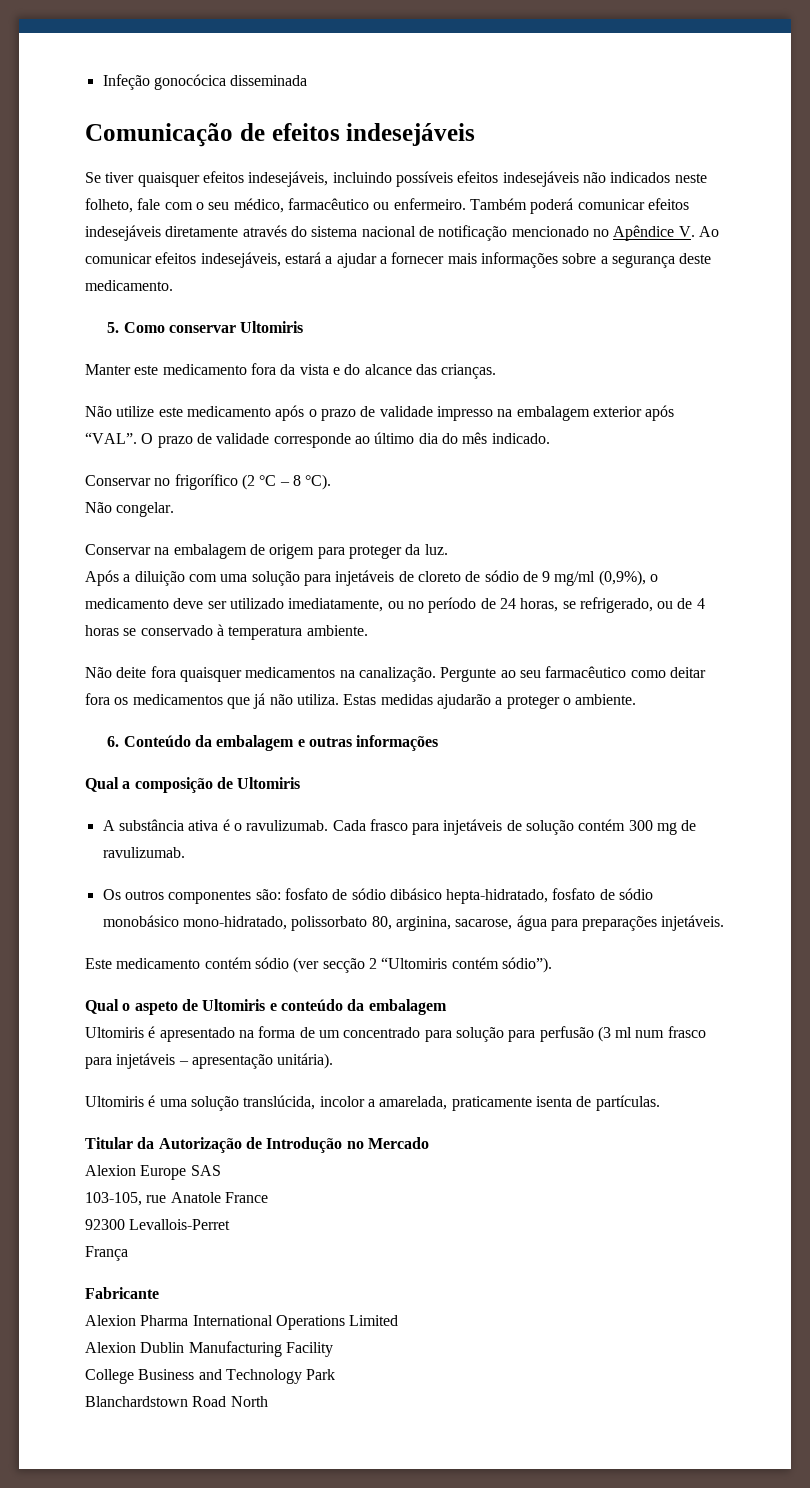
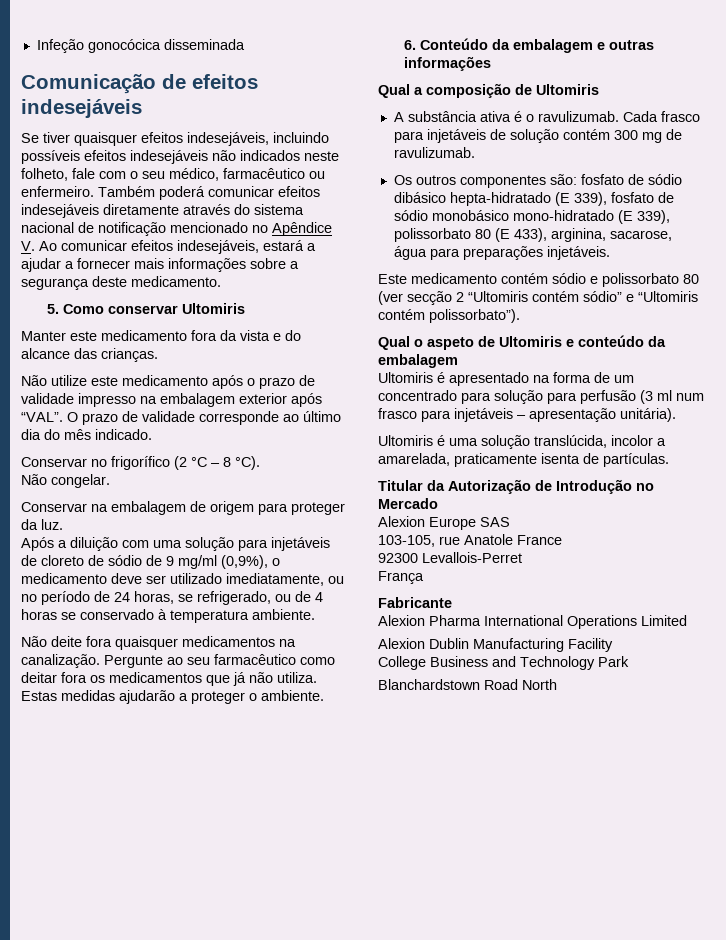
- Os outros componentes são: fosfato de sódio dibásico hepta-hidratado, fosfato de sódio monobásico mono-hidratado, polissorbato 80, arginina, sacarose, água para preparações injetáveis.
+ Os outros componentes são: fosfato de sódio dibásico hepta-hidratado (E 339), fosfato de sódio monobásico mono-hidratado (E 339), polissorbato 80 (E 433), arginina, sacarose, água para preparações injetáveis.
- Este medicamento contém sódio (ver secção 2 “Ultomiris contém sódio”).
+ Este medicamento contém sódio e polissorbato 80 (ver secção 2 “Ultomiris contém sódio” e “Ultomiris contém polissorbato”).

